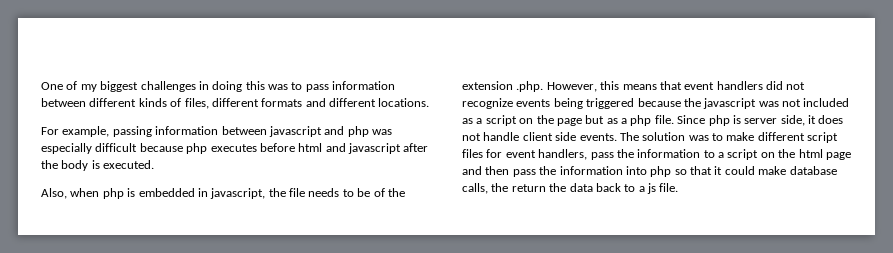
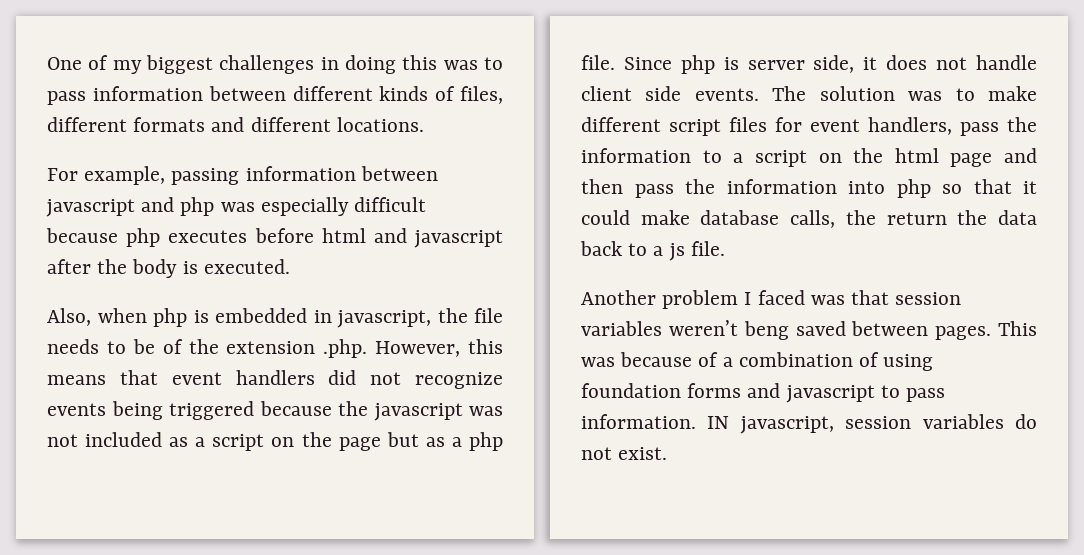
+ Another problem I faced was that session variables weren’t beng saved between pages. This was because of a combination of using foundation forms and javascript to pass information. IN javascript, session variables do not exist.

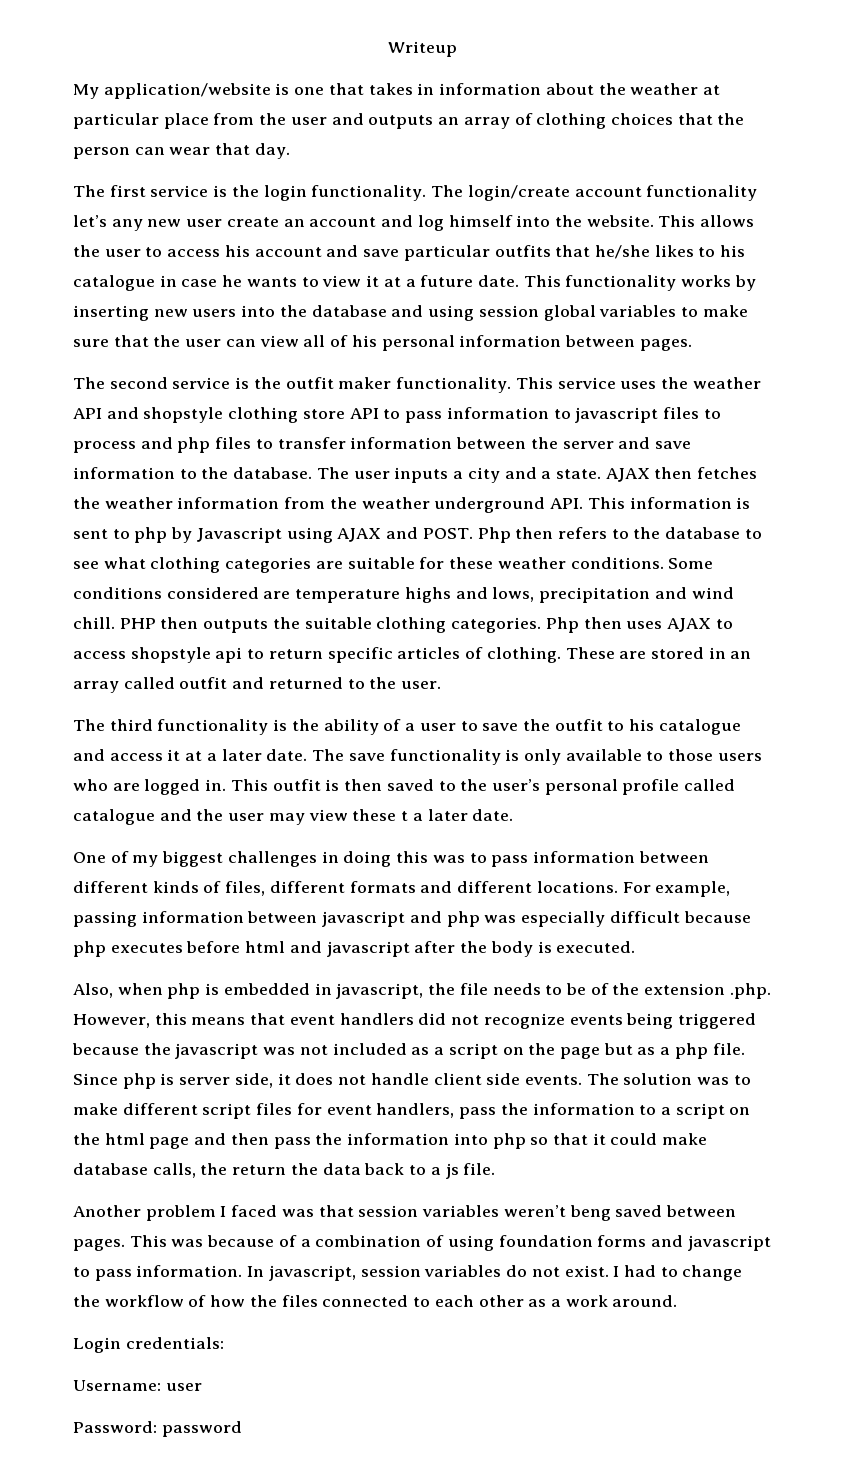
+ Writeup
+ My application/website is one that takes in information about the weather at particular place from the user and outputs an array of clothing choices that the person can wear that day.
+ The first service is the login functionality. The login/create account functionality let’s any new user create an account and log himself into the website. This allows the user to access his account and save particular outfits that he/she likes to his catalogue in case he wants to view it at a future date. This functionality works by inserting new users into the database and using session global variables to make sure that the user can view all of his personal information between pages.
+ The second service is the outfit maker functionality. This service uses the weather API and shopstyle clothing store API to pass information to javascript files to process and php files to transfer information between the server and save information to the database. The user inputs a city and a state. AJAX then fetches the weather information from the weather underground API. This information is sent to php by Javascript using AJAX and POST. Php then refers to the database to see what clothing categories are suitable for these weather conditions. Some conditions considered are temperature highs and lows, precipitation and wind chill. PHP then outputs the suitable clothing categories. Php then uses AJAX to access shopstyle api to return specific articles of clothing. These are stored in an array called outfit and returned to the user.
+ The third functionality is the ability of a user to save the outfit to his catalogue and access it at a later date. The save functionality is only available to those users who are logged in. This outfit is then saved to the user’s personal profile called catalogue and the user may view these t a later date.
- One of my biggest challenges in doing this was to pass information between different kinds of files, different formats and different locations.
- For example, passing information between javascript and php was especially difficult because php executes before html and javascript after the body is executed.
+ One of my biggest challenges in doing this was to pass information between different kinds of files, different formats and different locations. For example, passing information between javascript and php was especially difficult because php executes before html and javascript after the body is executed.
- IN javascript, session variables do not exist.
+ In javascript, session variables do not exist.
+ I had to change the workflow of how the files connected to each other as a work around.
+ Login credentials:
+ Username: user
+ Password: password

